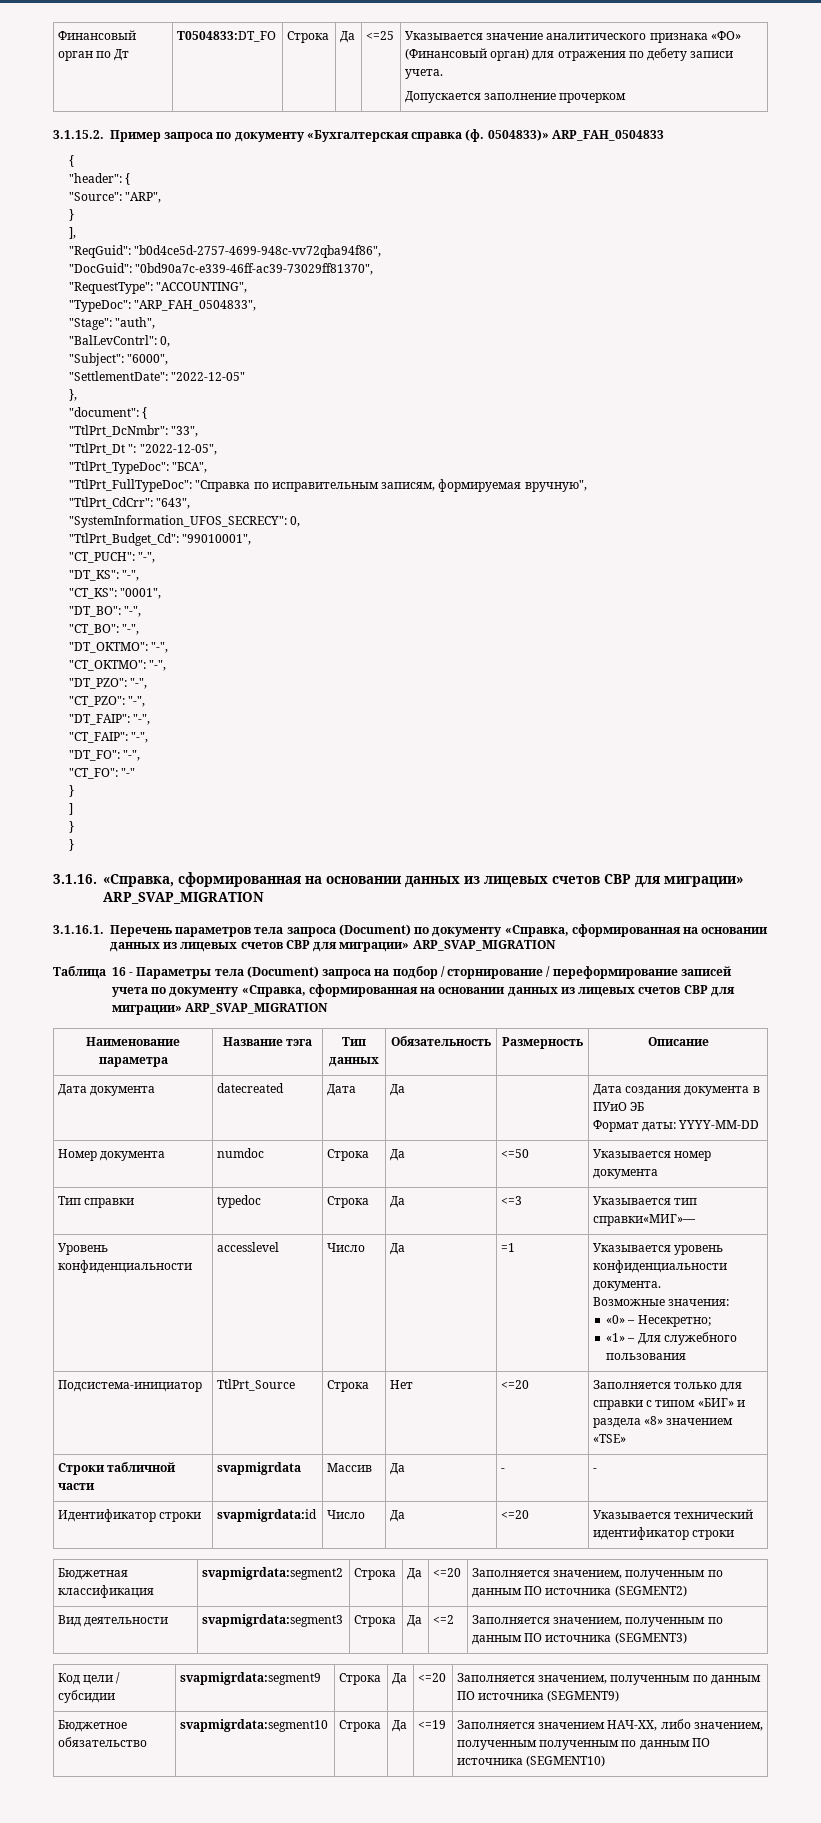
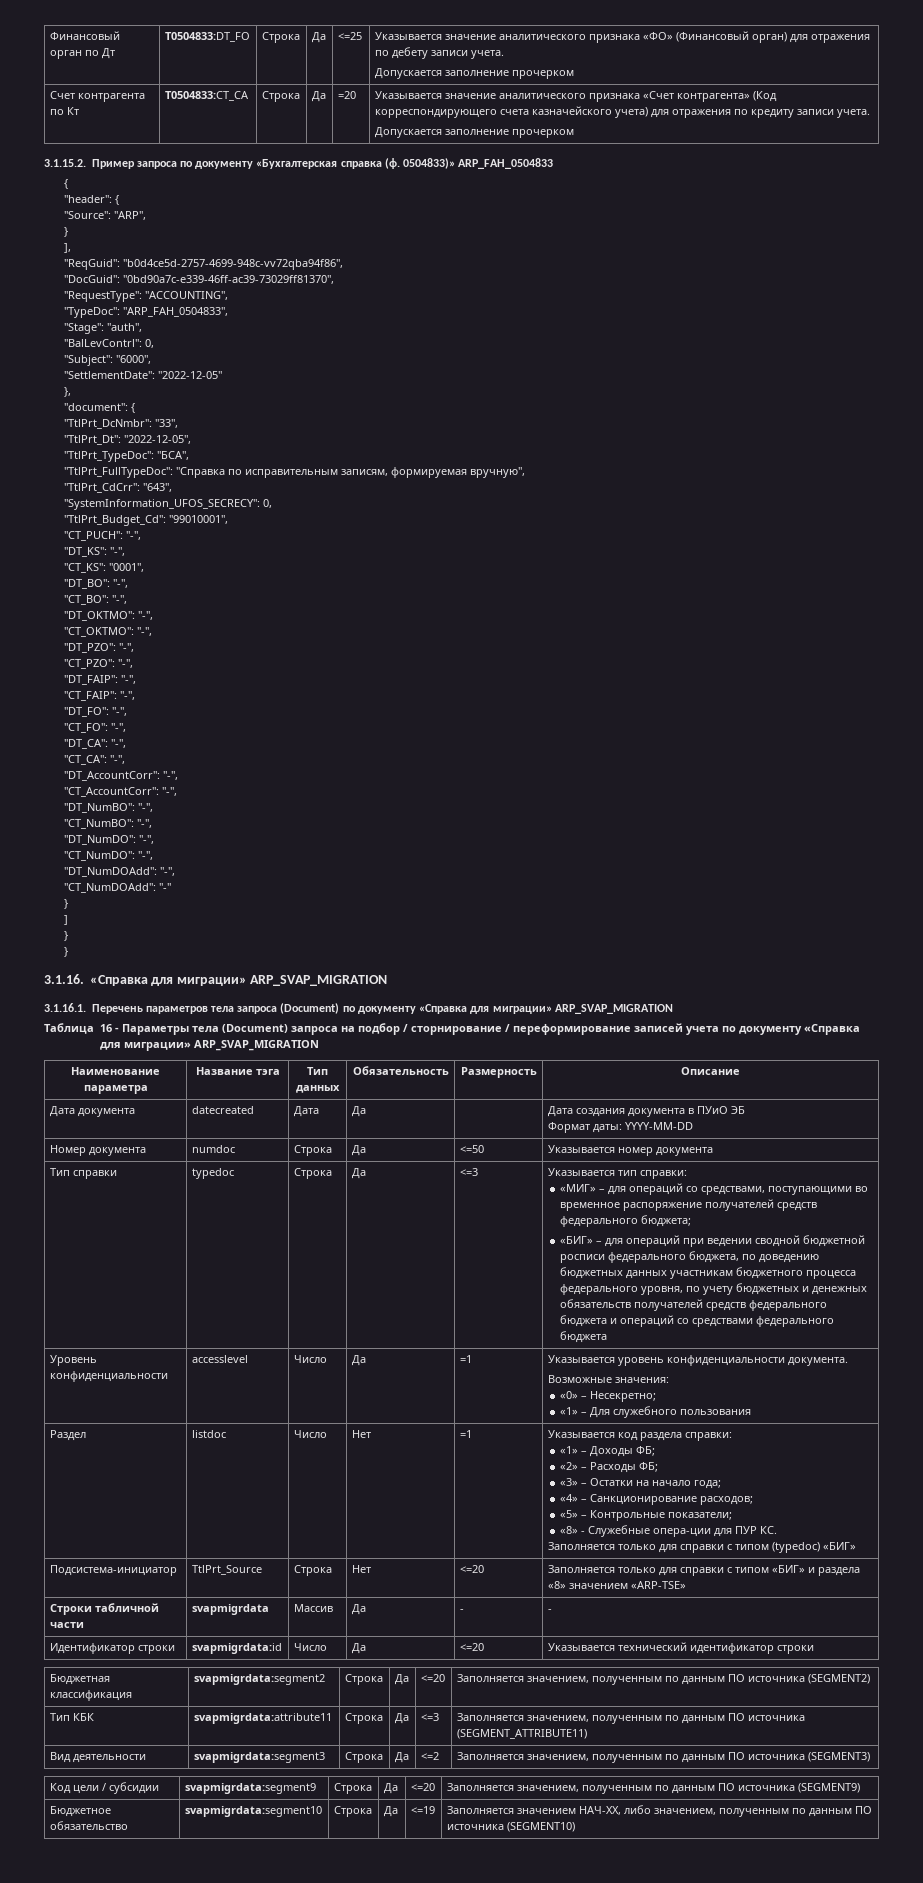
+ Счет контрагента по Кт | T0504833:CT_CA | Строка | Да | =20 | Указывается значение аналитического признака «Счет контрагента» (Код корреспондирующего счета казначейского учета) для отражения по кредиту записи учета.
+ Допускается заполнение прочерком
- "TtlPrt_Dt ": "2022-12-05",
+ "TtlPrt_Dt": "2022-12-05",
- "CT_FO": "-"
+ "CT_FO": "-",
+ "DT_CA": "-",
+ "CT_CA": "-",
+ "DT_AccountCorr": "-",
+ "CT_AccountCorr": "-",
+ "DT_NumBO": "-",
+ "CT_NumBO": "-",
+ "DT_NumDO": "-",
+ "CT_NumDO": "-",
+ "DT_NumDOAdd": "-",
+ "CT_NumDOAdd": "-"
- 3.1.16. «Справка, сформированная на основании данных из лицевых счетов СВР для миграции» ARP_SVAP_MIGRATION
+ 3.1.16. «Справка для миграции» ARP_SVAP_MIGRATION
- 3.1.16.1. Перечень параметров тела запроса (Document) по документу «Справка, сформированная на основании данных из лицевых счетов СВР для миграции» ARP_SVAP_MIGRATION
+ 3.1.16.1. Перечень параметров тела запроса (Document) по документу «Справка для миграции» ARP_SVAP_MIGRATION
- Таблица 16 - Параметры тела (Document) запроса на подбор / сторнирование / переформирование записей учета по документу «Справка, сформированная на основании данных из лицевых счетов СВР для миграции» ARP_SVAP_MIGRATION
+ Таблица 16 - Параметры тела (Document) запроса на подбор / сторнирование / переформирование записей учета по документу «Справка для миграции» ARP_SVAP_MIGRATION
- Указывается тип справки«МИГ»––
+ Указывается тип справки:
+ «МИГ» – для операций со средствами, поступающими во временное распоряжение получателей средств федерального бюджета;
+ «БИГ» – для операций при ведении сводной бюджетной росписи федерального бюджета, по доведению бюджетных данных участникам бюджетного процесса федерального уровня, по учету бюджетных и денежных обязательств получателей средств федерального бюджета и операций со средствами федерального бюджета
+ Раздел | listdoc | Число | Нет | =1 | Указывается код раздела справки:
+ «1» – Доходы ФБ;
+ «2» – Расходы ФБ;
+ «3» – Остатки на начало года;
+ «4» – Санкционирование расходов;
+ «5» – Контрольные показатели;
+ «8» - Служебные опера-ции для ПУР КС.
+ Заполняется только для справки с типом (typedoc) «БИГ»
- Подсистема-инициатор | TtlPrt_Source | Строка | Нет | <=20 | Заполняется только для справки с типом «БИГ» и раздела «8» значением «TSE»
+ Подсистема-инициатор | TtlPrt_Source | Строка | Нет | <=20 | Заполняется только для справки с типом «БИГ» и раздела «8» значением «ARP-TSE»
+ Тип КБК | svapmigrdata:attribute11 | Строка | Да | <=3 | Заполняется значением, полученным по данным ПО источника (SEGMENT_ATTRIBUTE11)
- Бюджетное обязательство | svapmigrdata:segment10 | Строка | Да | <=19 | Заполняется значением НАЧ-ХХ, либо значением, полученным полученным по данным ПО источника (SEGMENT10)
+ Бюджетное обязательство | svapmigrdata:segment10 | Строка | Да | <=19 | Заполняется значением НАЧ-ХХ, либо значением, полученным по данным ПО источника (SEGMENT10)

